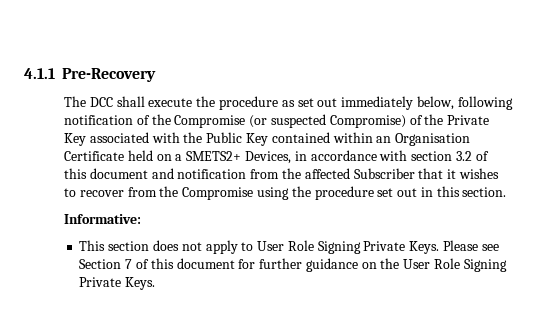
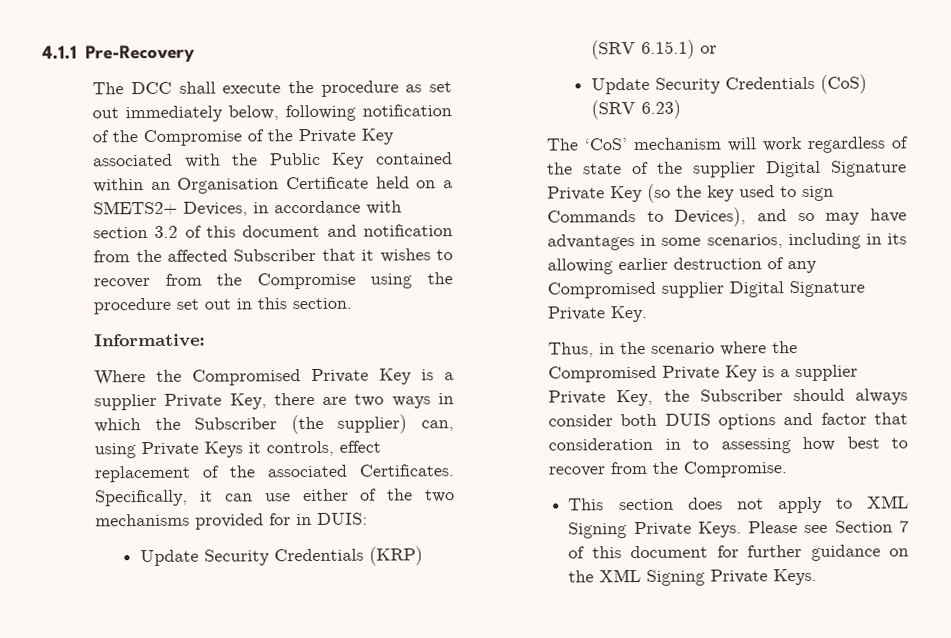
- The DCC shall execute the procedure as set out immediately below, following notification of the Compromise (or suspected Compromise) of the Private Key associated with the Public Key contained within an Organisation Certificate held on a SMETS2+ Devices, in accordance with section 3.2 of this document and notification from the affected Subscriber that it wishes to recover from the Compromise using the procedure set out in this section.
+ The DCC shall execute the procedure as set out immediately below, following notification of the Compromise of the Private Key associated with the Public Key contained within an Organisation Certificate held on a SMETS2+ Devices, in accordance with section 3.2 of this document and notification from the affected Subscriber that it wishes to recover from the Compromise using the procedure set out in this section.
+ Where the Compromised Private Key is a supplier Private Key, there are two ways in which the Subscriber (the supplier) can, using Private Keys it controls, effect replacement of the associated Certificates. Specifically, it can use either of the two mechanisms provided for in DUIS:
+ Update Security Credentials (KRP) (SRV 6.15.1) or
+ Update Security Credentials (CoS) (SRV 6.23)
+ The ‘CoS’ mechanism will work regardless of the state of the supplier Digital Signature Private Key (so the key used to sign Commands to Devices), and so may have advantages in some scenarios, including in its allowing earlier destruction of any Compromised supplier Digital Signature Private Key.
+ Thus, in the scenario where the Compromised Private Key is a supplier Private Key, the Subscriber should always consider both DUIS options and factor that consideration in to assessing how best to recover from the Compromise.
- This section does not apply to User Role Signing Private Keys.
+ This section does not apply to XML Signing Private Keys.
- Please see Section 7 of this document for further guidance on the User Role Signing Private Keys.
+ Please see Section 7 of this document for further guidance on the XML Signing Private Keys.

